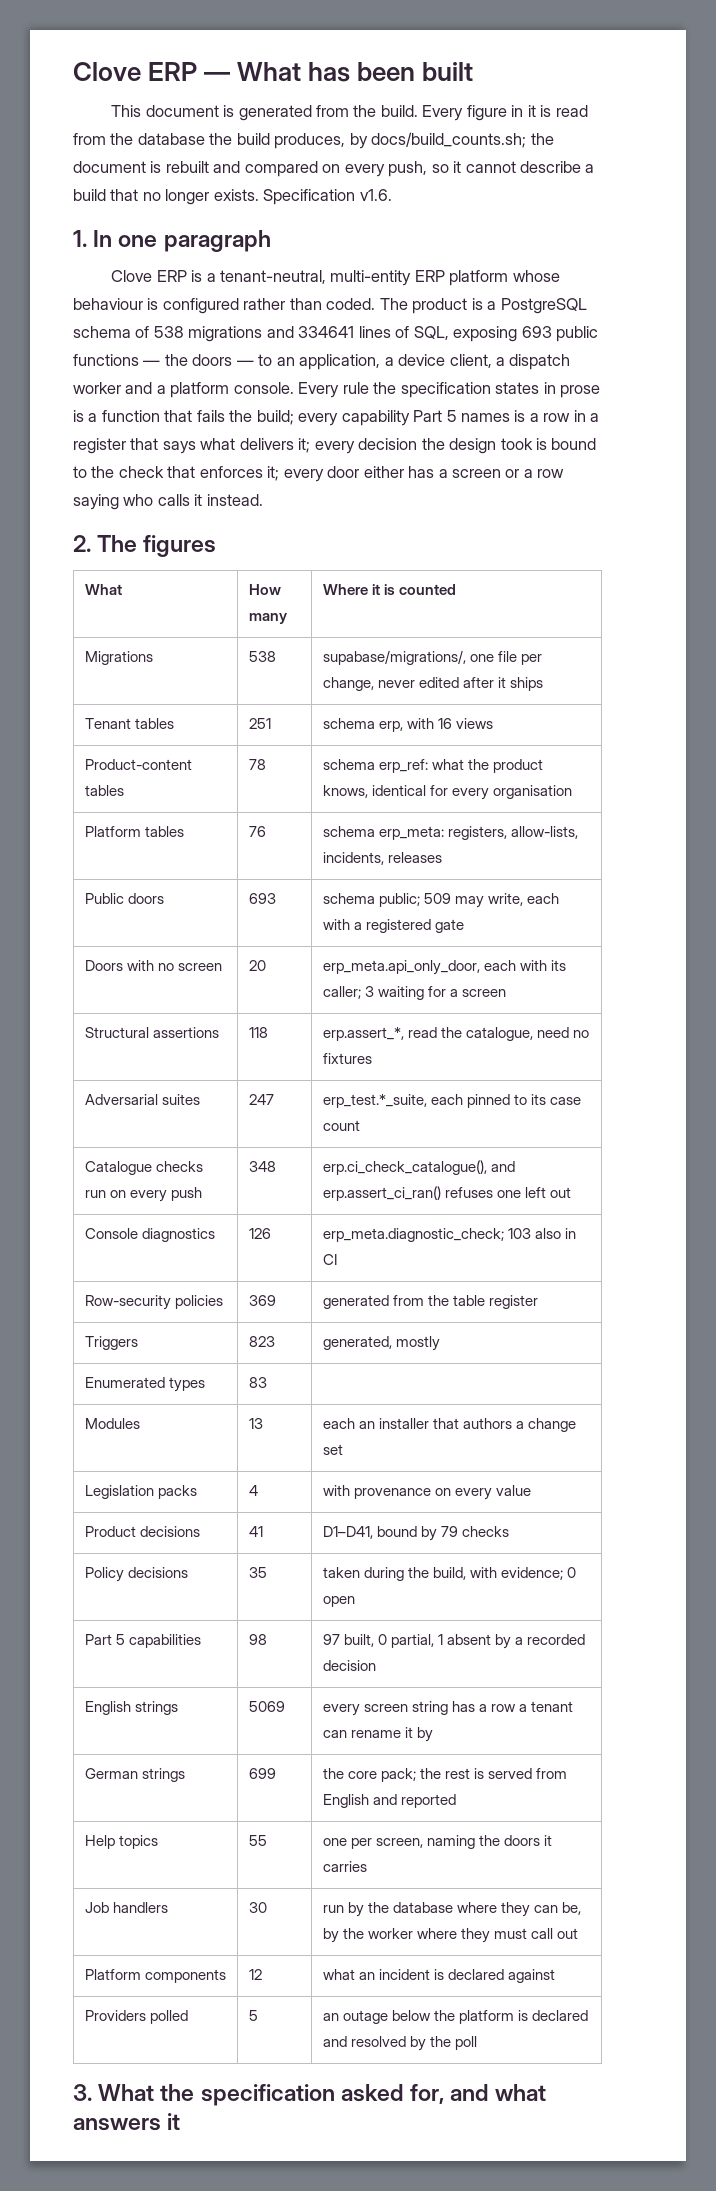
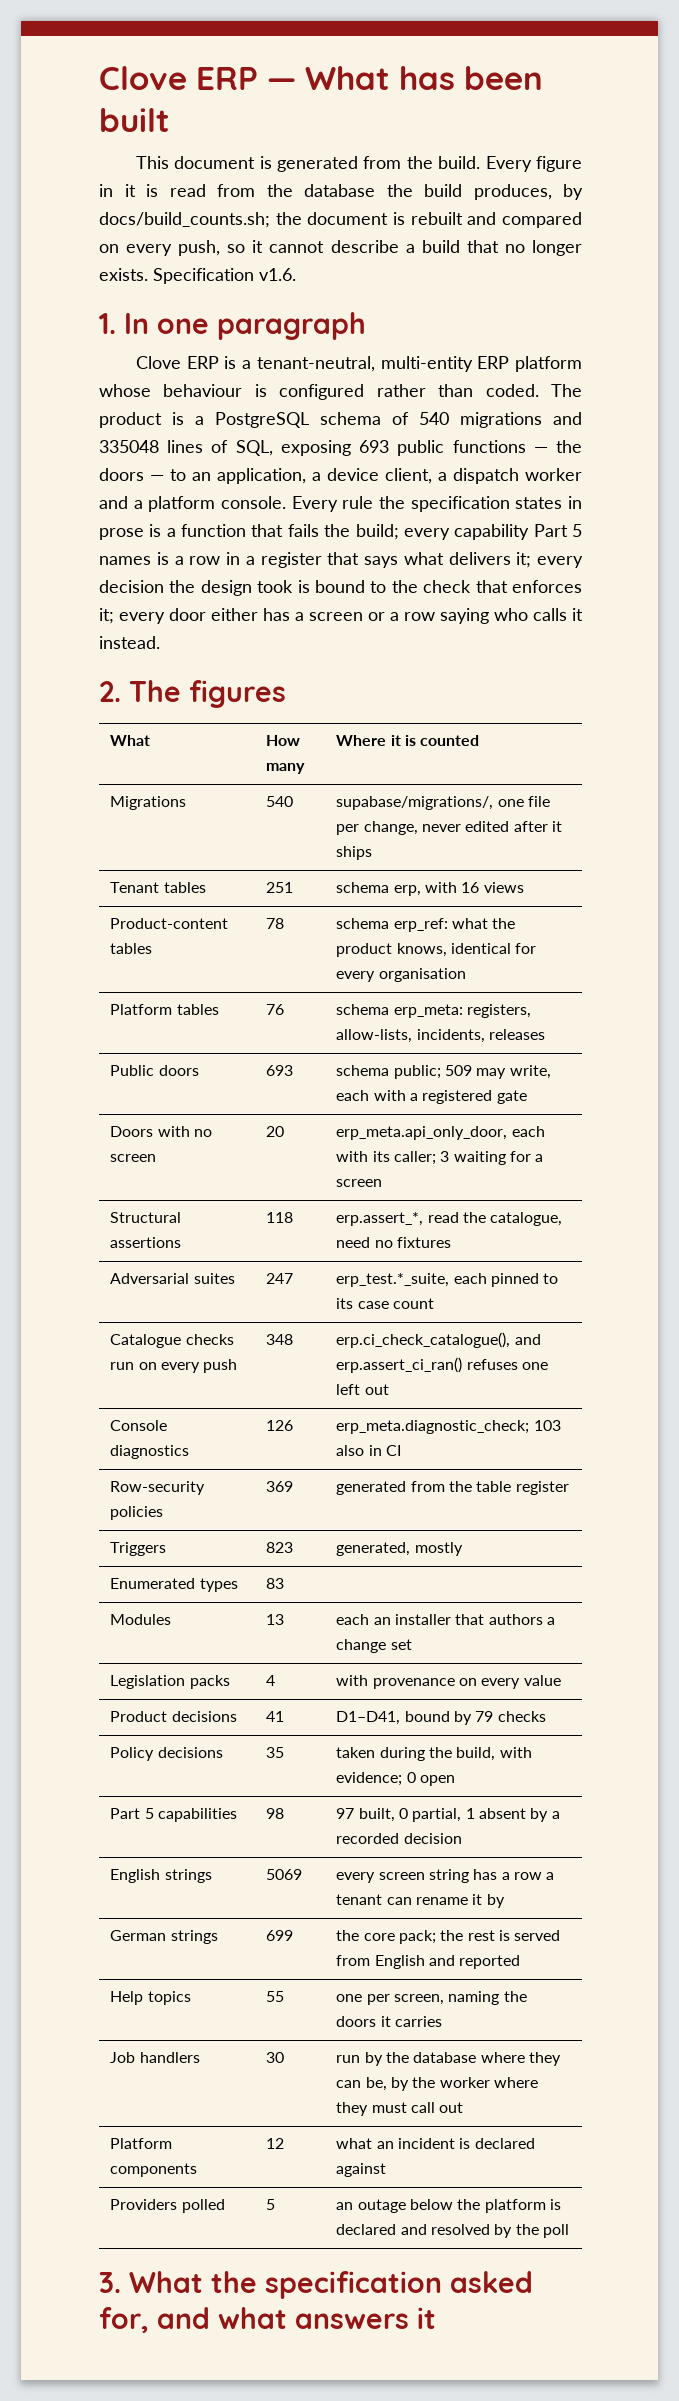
- The product is a PostgreSQL schema of 538 migrations and 334641 lines of SQL, exposing 693 public functions — the doors — to an application, a device client, a dispatch worker and a platform console.
+ The product is a PostgreSQL schema of 540 migrations and 335048 lines of SQL, exposing 693 public functions — the doors — to an application, a device client, a dispatch worker and a platform console.
- Migrations | 538 | supabase/migrations/, one file per change, never edited after it ships
+ Migrations | 540 | supabase/migrations/, one file per change, never edited after it ships

